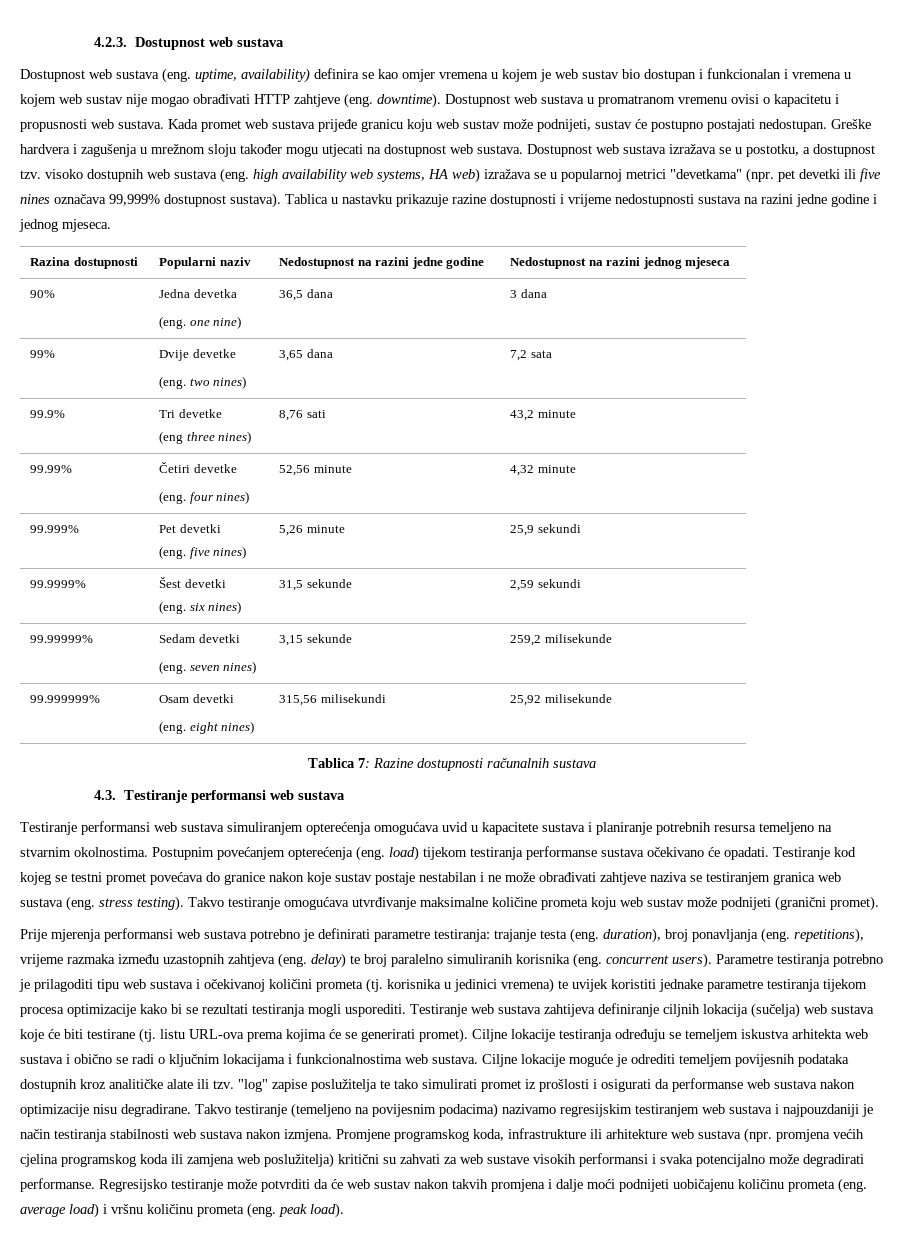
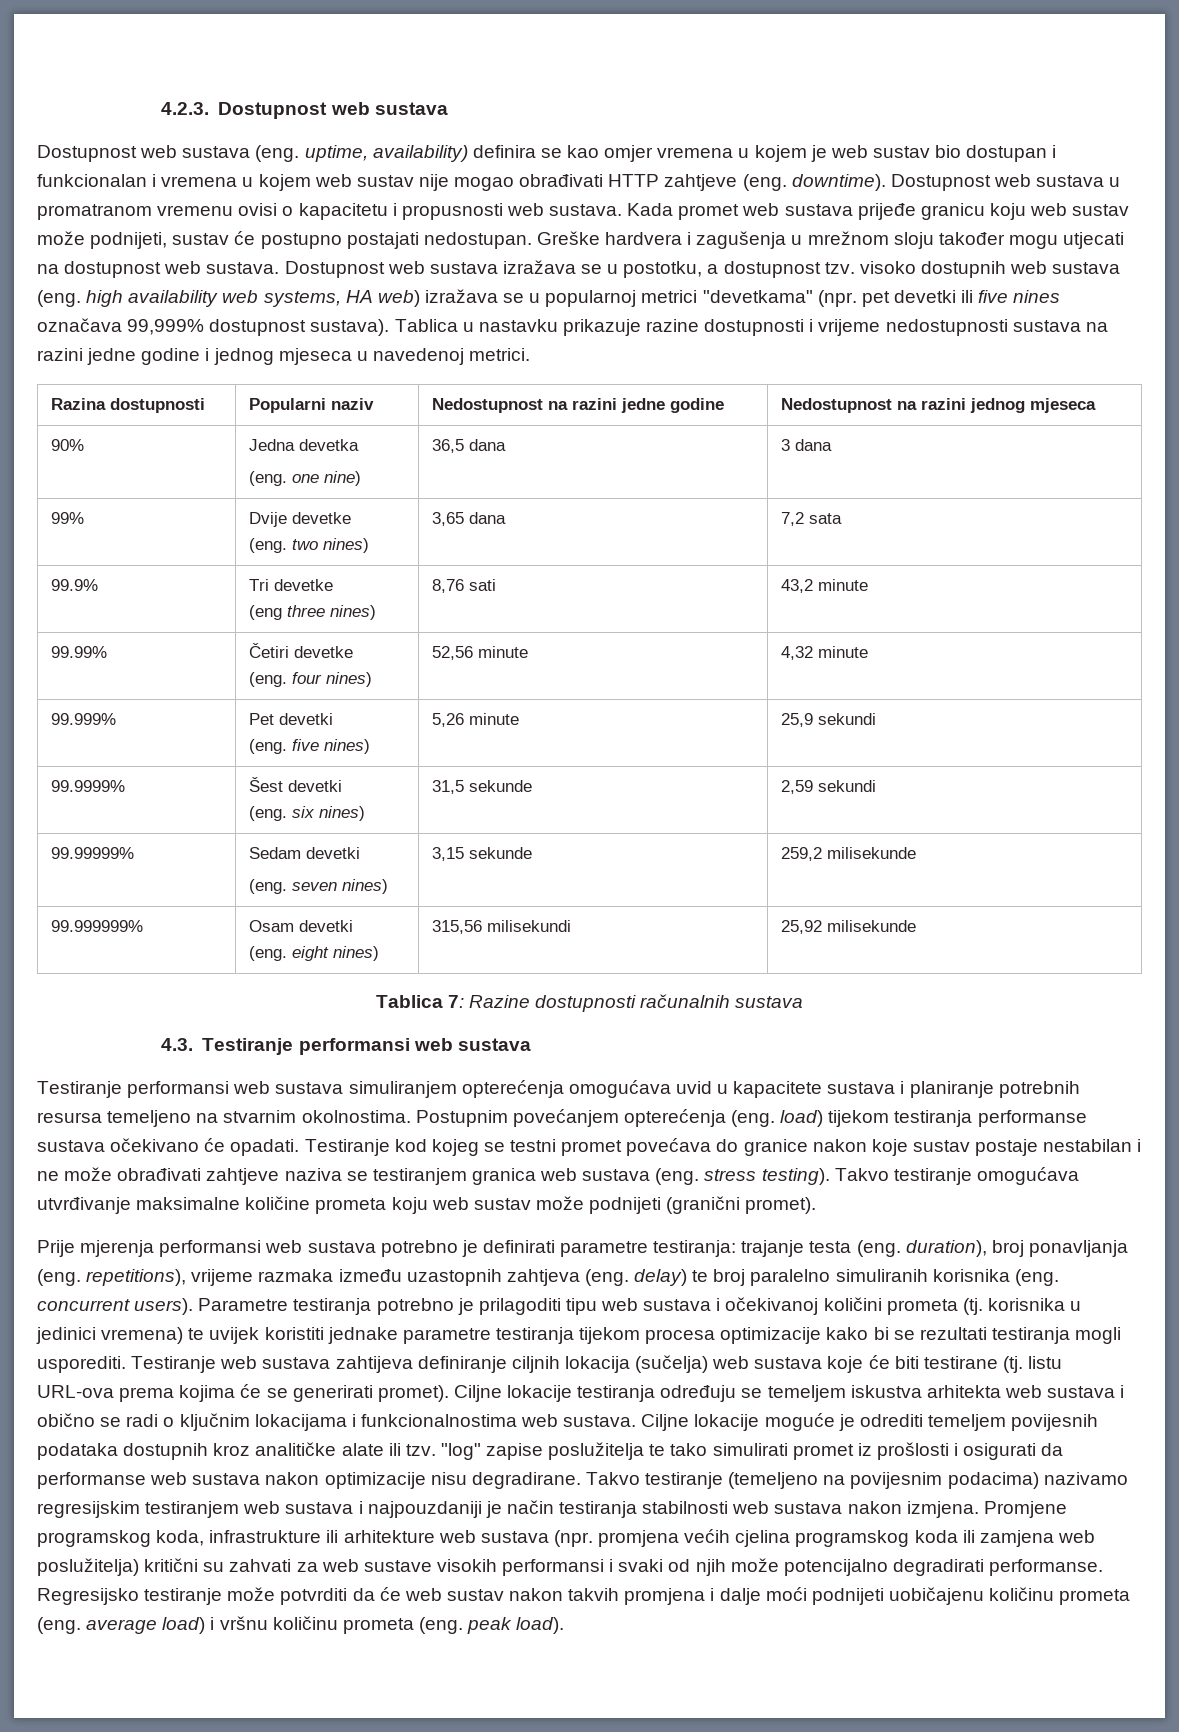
- Tablica u nastavku prikazuje razine dostupnosti i vrijeme nedostupnosti sustava na razini jedne godine i jednog mjeseca.
+ Tablica u nastavku prikazuje razine dostupnosti i vrijeme nedostupnosti sustava na razini jedne godine i jednog mjeseca u navedenoj metrici.
- Promjene programskog koda, infrastrukture ili arhitekture web sustava (npr. promjena većih cjelina programskog koda ili zamjena web poslužitelja) kritični su zahvati za web sustave visokih performansi i svaka potencijalno može degradirati performanse.
+ Promjene programskog koda, infrastrukture ili arhitekture web sustava (npr. promjena većih cjelina programskog koda ili zamjena web poslužitelja) kritični su zahvati za web sustave visokih performansi i svaki od njih može potencijalno degradirati performanse.

